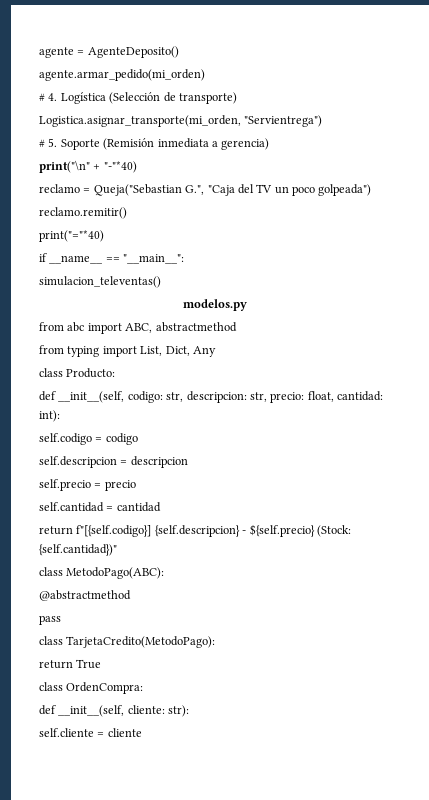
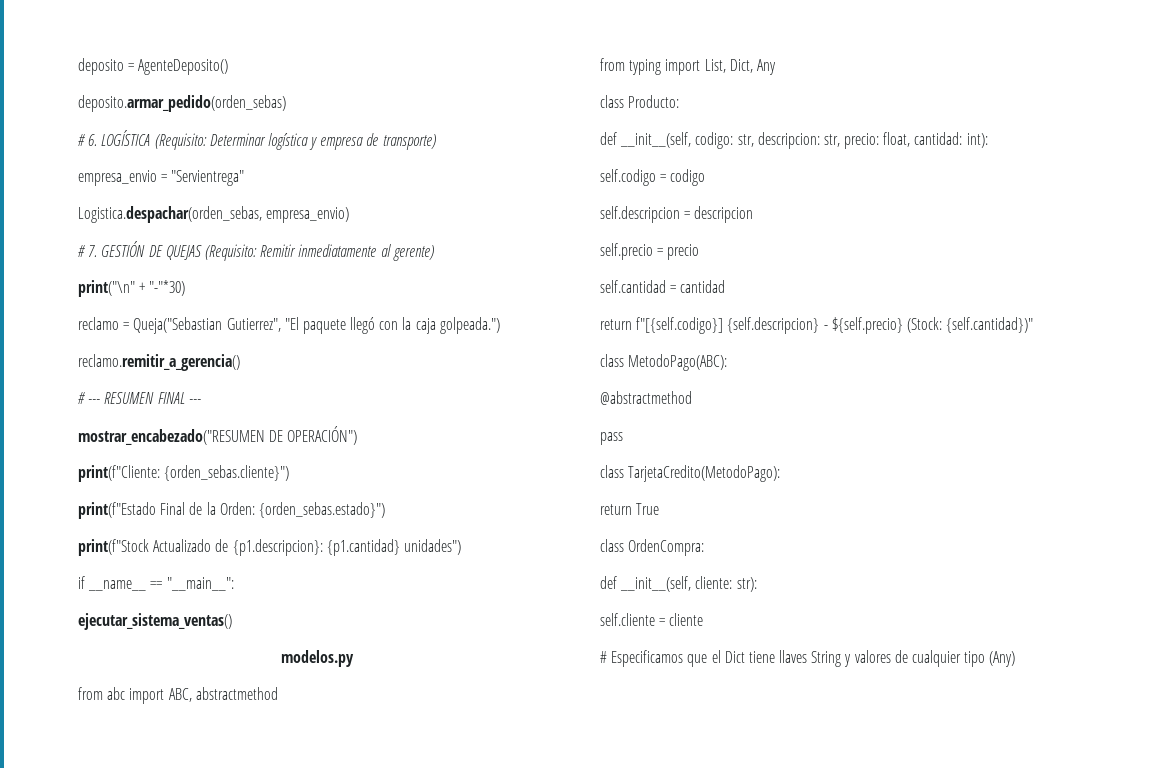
- agente = AgenteDeposito()
+ deposito = AgenteDeposito()
- agente.armar_pedido(mi_orden)
- # 4. Logística (Selección de transporte)
- Logistica.asignar_transporte(mi_orden, "Servientrega")
- # 5. Soporte (Remisión inmediata a gerencia)
+ deposito.armar_pedido(orden_sebas)
+ # 6. LOGÍSTICA (Requisito: Determinar logística y empresa de transporte)
+ empresa_envio = "Servientrega"
+ Logistica.despachar(orden_sebas, empresa_envio)
+ # 7. GESTIÓN DE QUEJAS (Requisito: Remitir inmediatamente al gerente)
- print("\n" + "-"*40)
+ print("\n" + "-"*30)
- reclamo = Queja("Sebastian G.", "Caja del TV un poco golpeada")
- reclamo.remitir()
- print("="*40)
+ reclamo = Queja("Sebastian Gutierrez", "El paquete llegó con la caja golpeada.")
+ reclamo.remitir_a_gerencia()
+ # --- RESUMEN FINAL ---
+ mostrar_encabezado("RESUMEN DE OPERACIÓN")
+ print(f"Cliente: {orden_sebas.cliente}")
+ print(f"Estado Final de la Orden: {orden_sebas.estado}")
+ print(f"Stock Actualizado de {p1.descripcion}: {p1.cantidad} unidades")
- simulacion_televentas()
+ ejecutar_sistema_ventas()
+ # Especificamos que el Dict tiene llaves String y valores de cualquier tipo (Any)

